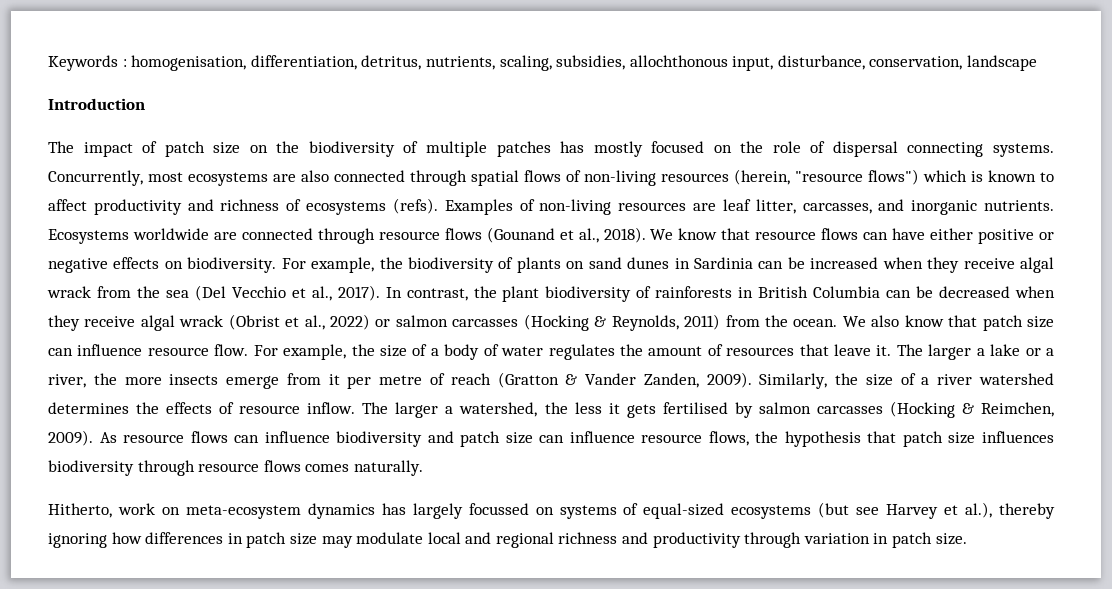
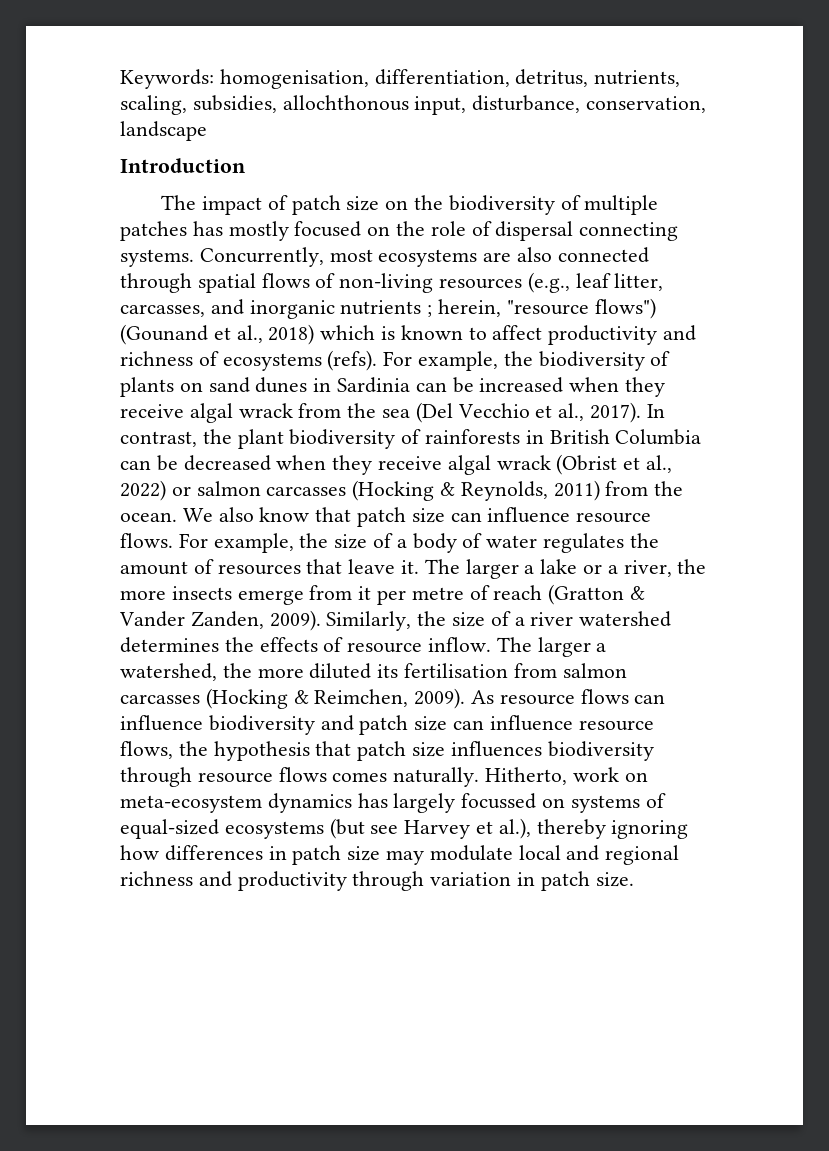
- Keywords : homogenisation, differentiation, detritus, nutrients, scaling, subsidies, allochthonous input, disturbance, conservation, landscape
+ Keywords: homogenisation, differentiation, detritus, nutrients, scaling, subsidies, allochthonous input, disturbance, conservation, landscape
- Concurrently, most ecosystems are also connected through spatial flows of non-living resources (herein, "resource flows") which is known to affect productivity and richness of ecosystems (refs).
+ Concurrently, most ecosystems are also connected through spatial flows of non-living resources (e.g., leaf litter, carcasses, and inorganic nutrients ; herein, "resource flows") (Gounand et al., 2018) which is known to affect productivity and richness of ecosystems (refs).
- Examples of non-living resources are leaf litter, carcasses, and inorganic nutrients. Ecosystems worldwide are connected through resource flows (Gounand et al., 2018). We know that resource flows can have either positive or negative effects on biodiversity.
- We also know that patch size can influence resource flow.
+ We also know that patch size can influence resource flows.
- The larger a watershed, the less it gets fertilised by salmon carcasses (Hocking & Reimchen, 2009).
+ The larger a watershed, the more diluted its fertilisation from salmon carcasses (Hocking & Reimchen, 2009).
- As resource flows can influence biodiversity and patch size can influence resource flows, the hypothesis that patch size influences biodiversity through resource flows comes naturally.
- Hitherto, work on meta-ecosystem dynamics has largely focussed on systems of equal-sized ecosystems (but see Harvey et al.), thereby ignoring how differences in patch size may modulate local and regional richness and productivity through variation in patch size.
+ As resource flows can influence biodiversity and patch size can influence resource flows, the hypothesis that patch size influences biodiversity through resource flows comes naturally. Hitherto, work on meta-ecosystem dynamics has largely focussed on systems of equal-sized ecosystems (but see Harvey et al.), thereby ignoring how differences in patch size may modulate local and regional richness and productivity through variation in patch size.

